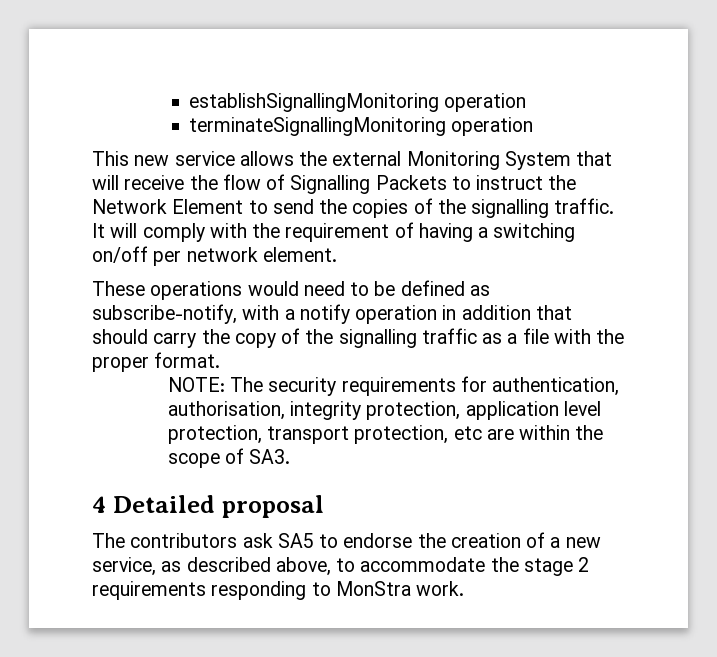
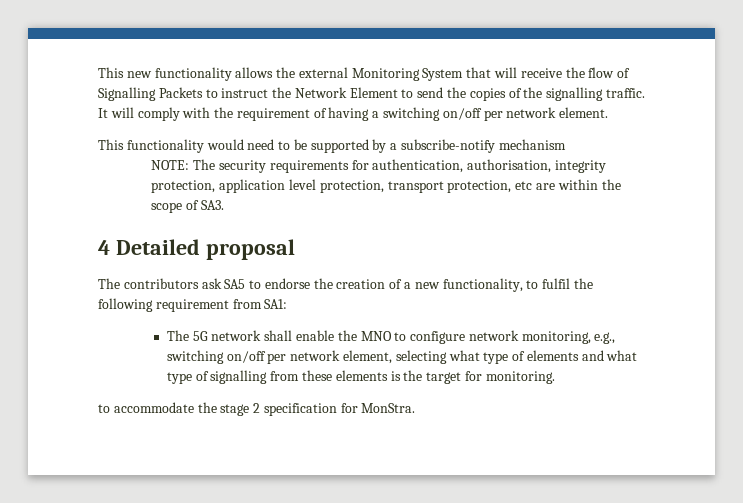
- establishSignallingMonitoring operation
- terminateSignallingMonitoring operation
- This new service allows the external Monitoring System that will receive the flow of Signalling Packets to instruct the Network Element to send the copies of the signalling traffic.
+ This new functionality allows the external Monitoring System that will receive the flow of Signalling Packets to instruct the Network Element to send the copies of the signalling traffic.
- These operations would need to be defined as subscribe-notify, with a notify operation in addition that should carry the copy of the signalling traffic as a file with the proper format.
+ This functionality would need to be supported by a subscribe-notify mechanism
- The contributors ask SA5 to endorse the creation of a new service, as described above, to accommodate the stage 2 requirements responding to MonStra work.
+ The contributors ask SA5 to endorse the creation of a new functionality, to fulfil the following requirement from SA1:
+ The 5G network shall enable the MNO to configure network monitoring, e.g., switching on/off per network element, selecting what type of elements and what type of signalling from these elements is the target for monitoring.
+ to accommodate the stage 2 specification for MonStra.

